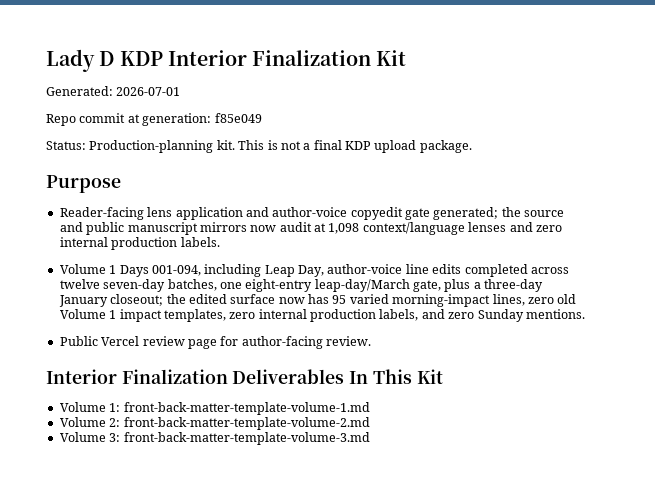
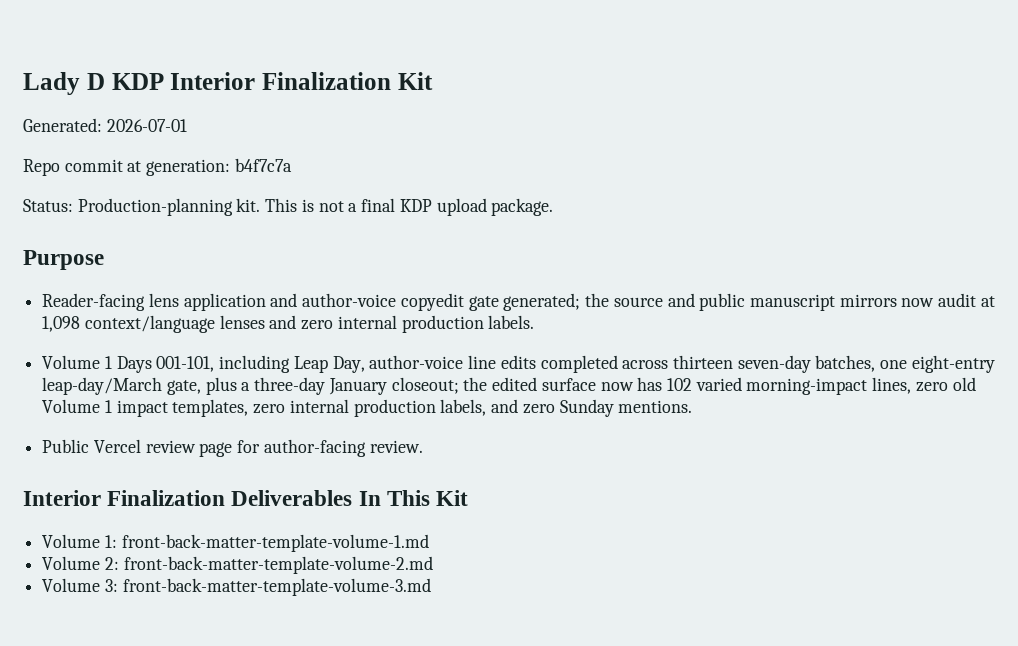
- Repo commit at generation: f85e049
+ Repo commit at generation: b4f7c7a
- Volume 1 Days 001-094, including Leap Day, author-voice line edits completed across twelve seven-day batches, one eight-entry leap-day/March gate, plus a three-day January closeout; the edited surface now has 95 varied morning-impact lines, zero old Volume 1 impact templates, zero internal production labels, and zero Sunday mentions.
+ Volume 1 Days 001-101, including Leap Day, author-voice line edits completed across thirteen seven-day batches, one eight-entry leap-day/March gate, plus a three-day January closeout; the edited surface now has 102 varied morning-impact lines, zero old Volume 1 impact templates, zero internal production labels, and zero Sunday mentions.

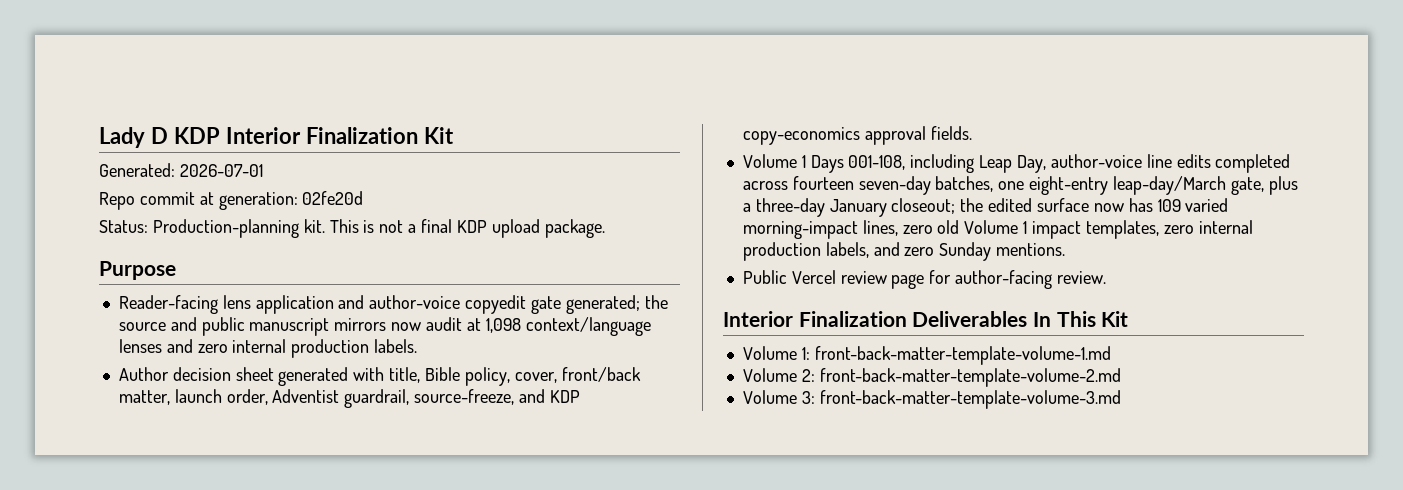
- Repo commit at generation: b4f7c7a
+ Repo commit at generation: 02fe20d
+ Author decision sheet generated with title, Bible policy, cover, front/back matter, launch order, Adventist guardrail, source-freeze, and KDP copy-economics approval fields.
- Volume 1 Days 001-101, including Leap Day, author-voice line edits completed across thirteen seven-day batches, one eight-entry leap-day/March gate, plus a three-day January closeout; the edited surface now has 102 varied morning-impact lines, zero old Volume 1 impact templates, zero internal production labels, and zero Sunday mentions.
+ Volume 1 Days 001-108, including Leap Day, author-voice line edits completed across fourteen seven-day batches, one eight-entry leap-day/March gate, plus a three-day January closeout; the edited surface now has 109 varied morning-impact lines, zero old Volume 1 impact templates, zero internal production labels, and zero Sunday mentions.

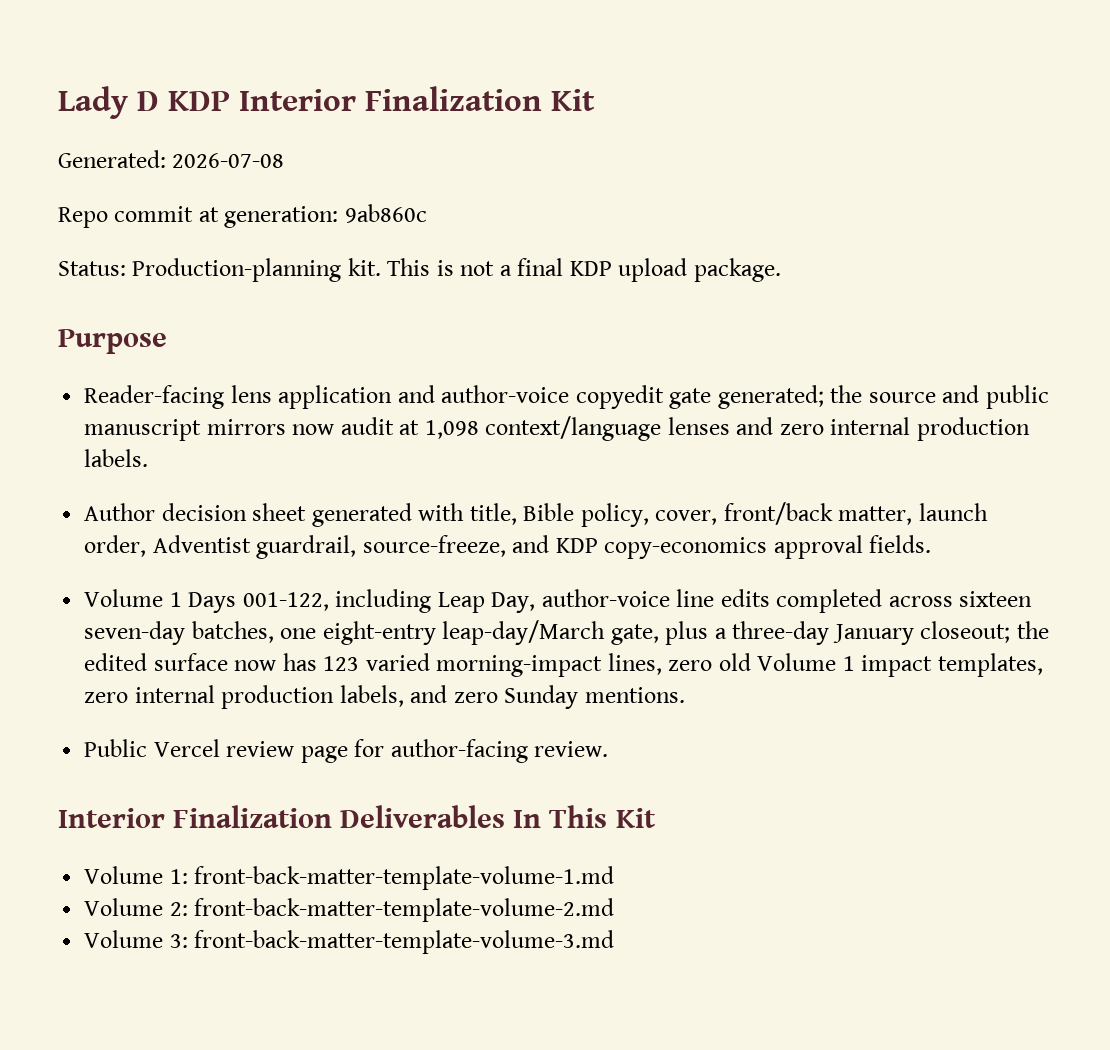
- Generated: 2026-07-01
+ Generated: 2026-07-08
- Repo commit at generation: 02fe20d
+ Repo commit at generation: 9ab860c
- Volume 1 Days 001-108, including Leap Day, author-voice line edits completed across fourteen seven-day batches, one eight-entry leap-day/March gate, plus a three-day January closeout; the edited surface now has 109 varied morning-impact lines, zero old Volume 1 impact templates, zero internal production labels, and zero Sunday mentions.
+ Volume 1 Days 001-122, including Leap Day, author-voice line edits completed across sixteen seven-day batches, one eight-entry leap-day/March gate, plus a three-day January closeout; the edited surface now has 123 varied morning-impact lines, zero old Volume 1 impact templates, zero internal production labels, and zero Sunday mentions.

